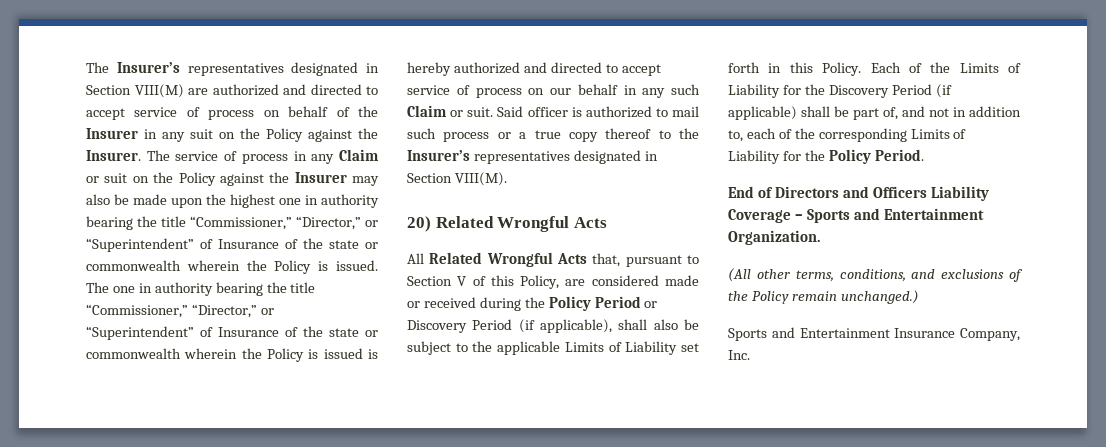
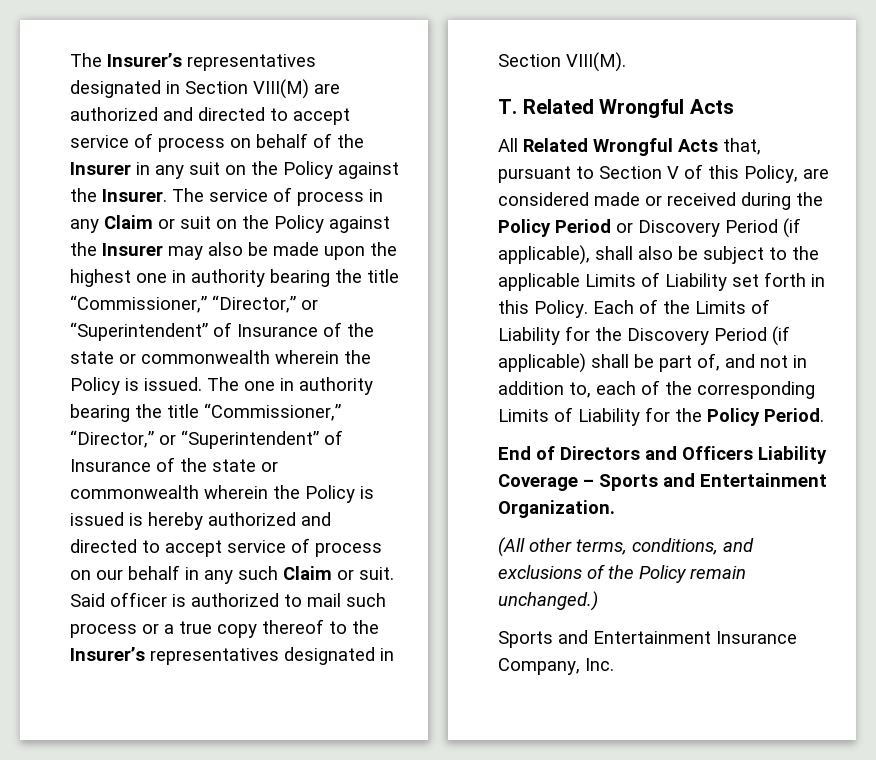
- 20) Related Wrongful Acts
+ T. Related Wrongful Acts

